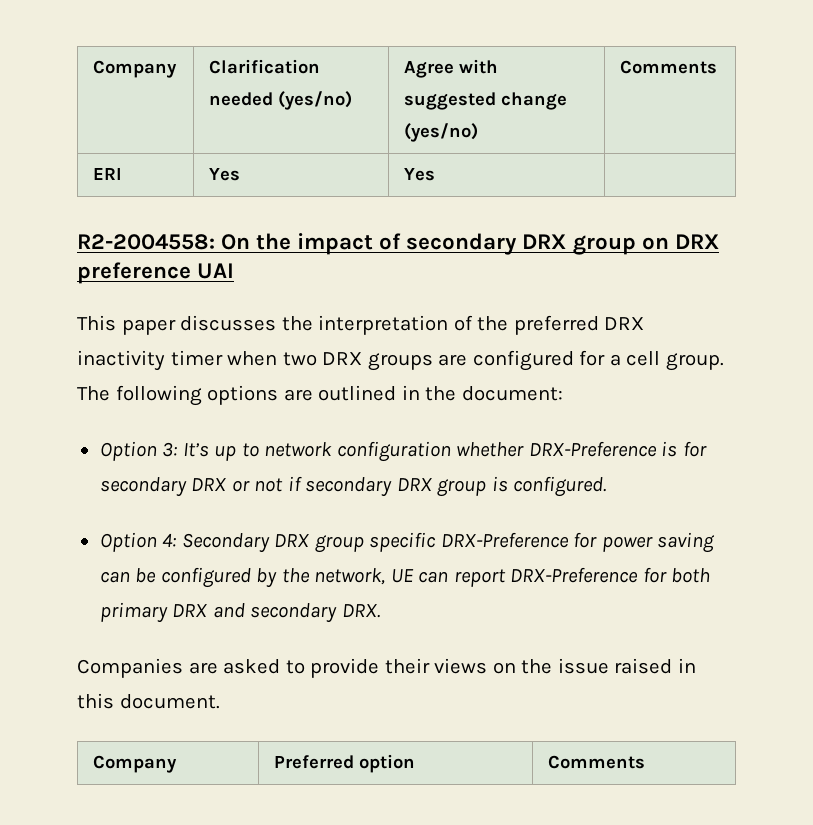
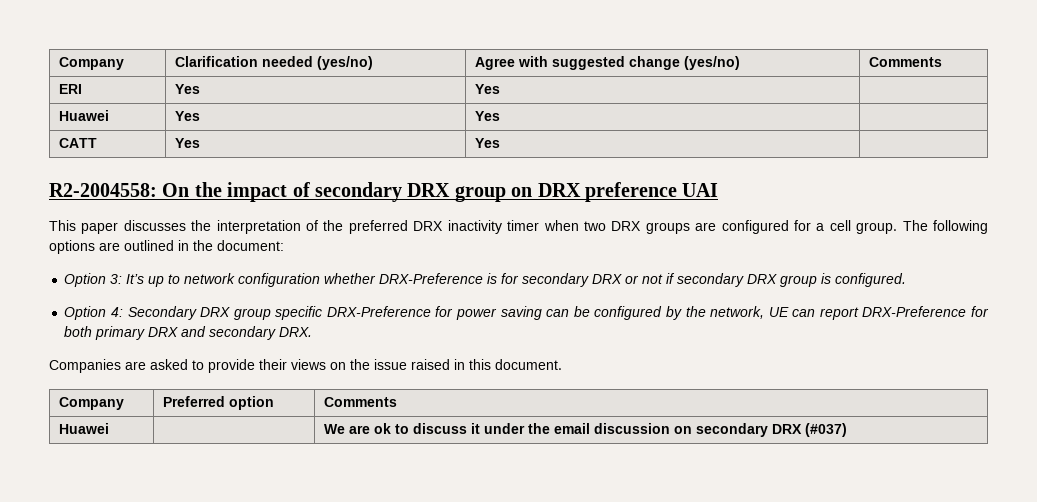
+ Huawei | Yes | Yes |
+ CATT | Yes | Yes |
+ Huawei | | We are ok to discuss it under the email discussion on secondary DRX (#037)

